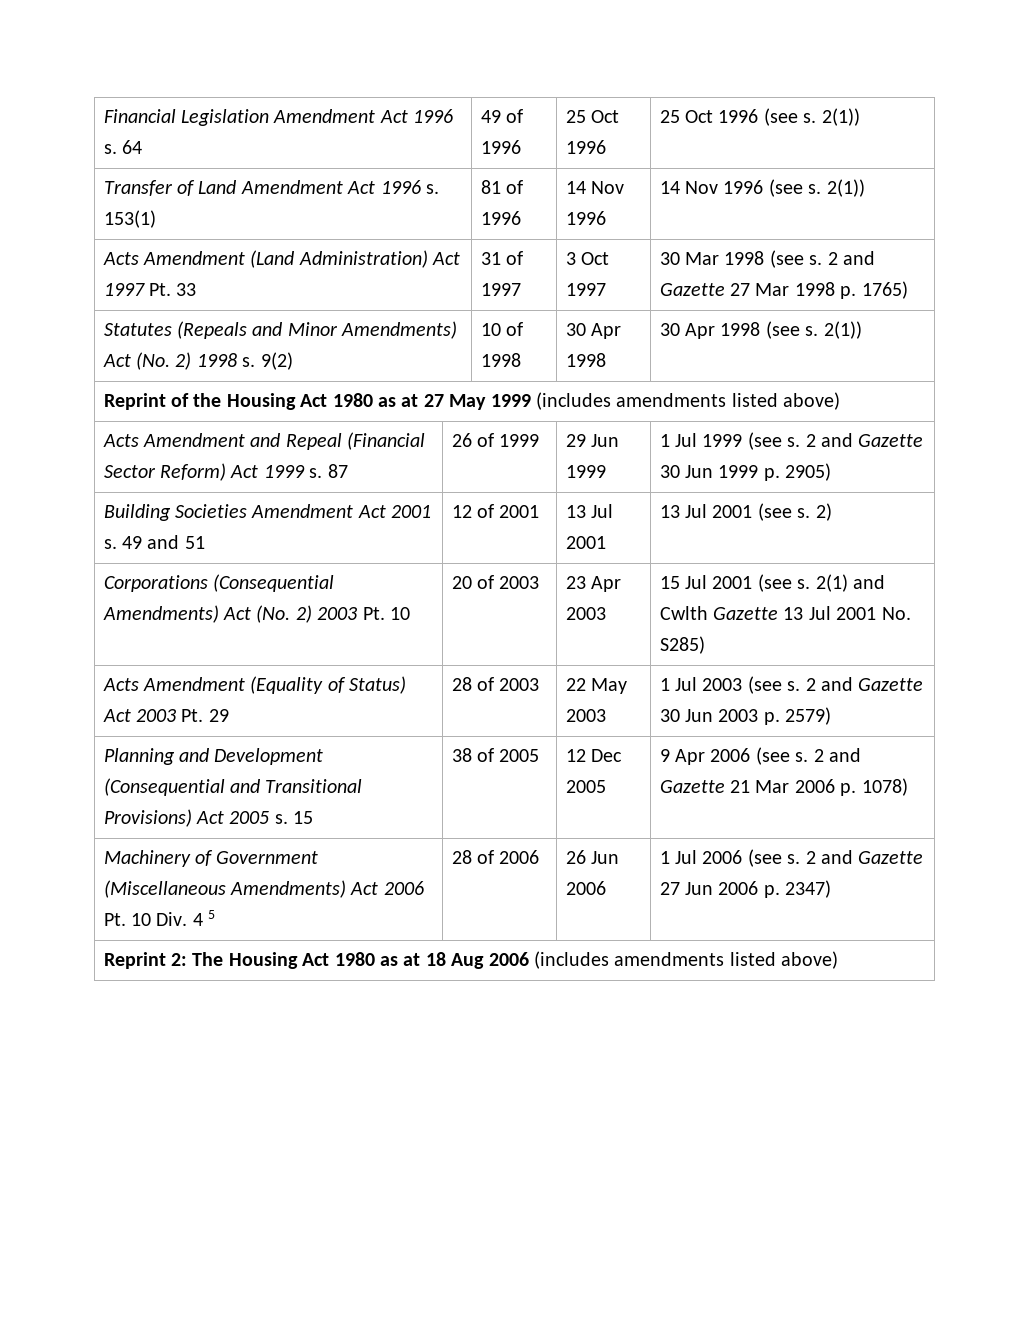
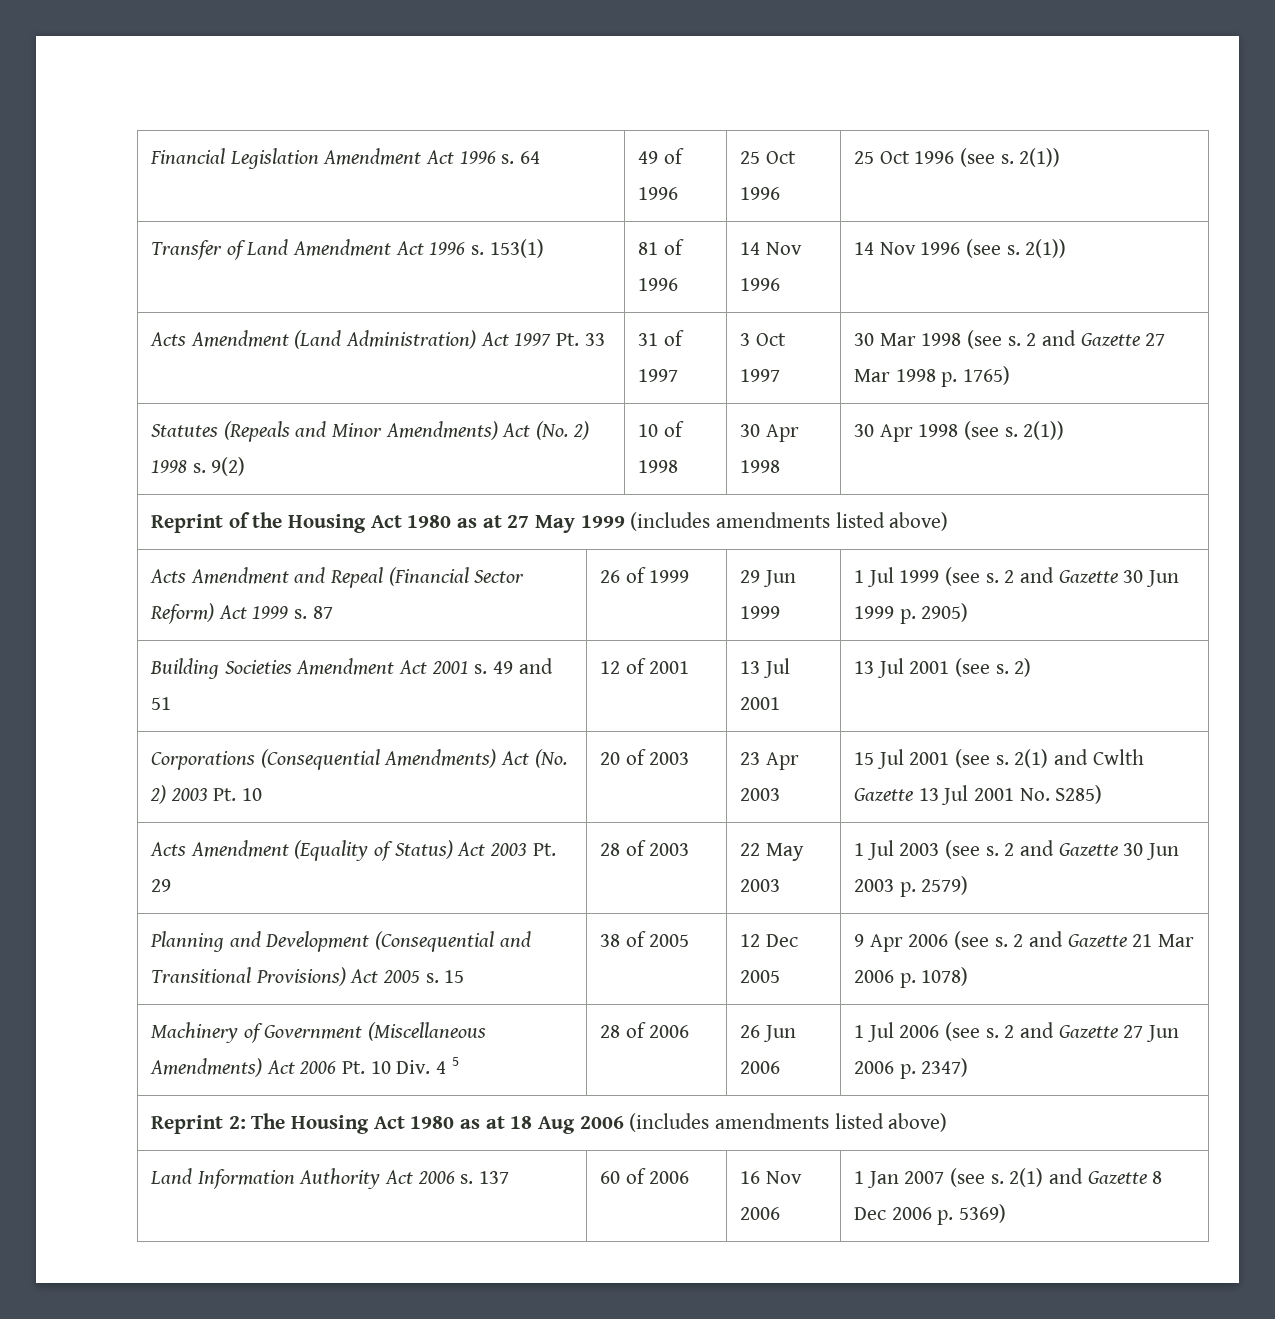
+ Land Information Authority Act 2006 s. 137 | 60 of 2006 | 16 Nov 2006 | 1 Jan 2007 (see s. 2(1) and Gazette 8 Dec 2006 p. 5369)

